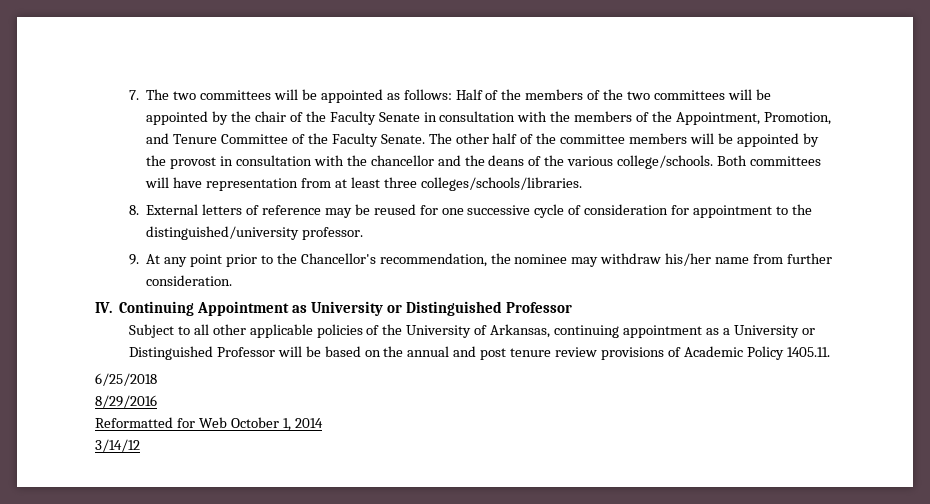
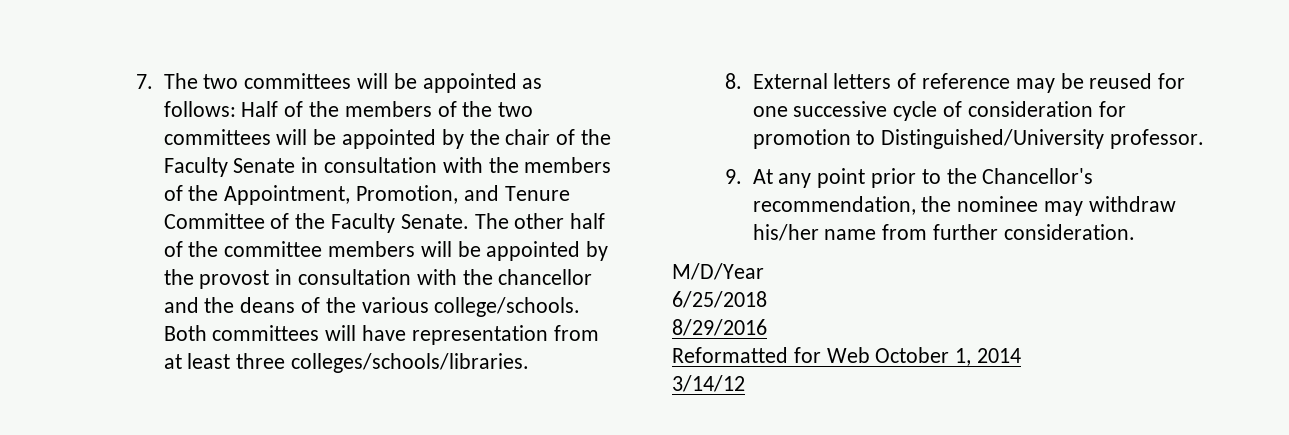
- 8. External letters of reference may be reused for one successive cycle of consideration for appointment to the distinguished/university professor.
+ 8. External letters of reference may be reused for one successive cycle of consideration for promotion to Distinguished/University professor.
- IV. Continuing Appointment as University or Distinguished Professor
- Subject to all other applicable policies of the University of Arkansas, continuing appointment as a University or Distinguished Professor will be based on the annual and post tenure review provisions of Academic Policy 1405.11.
+ M/D/Year

